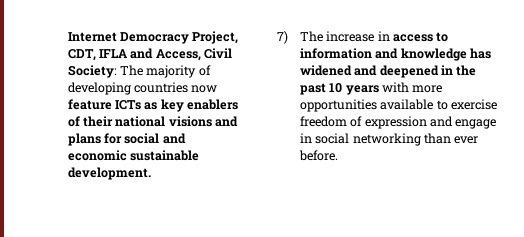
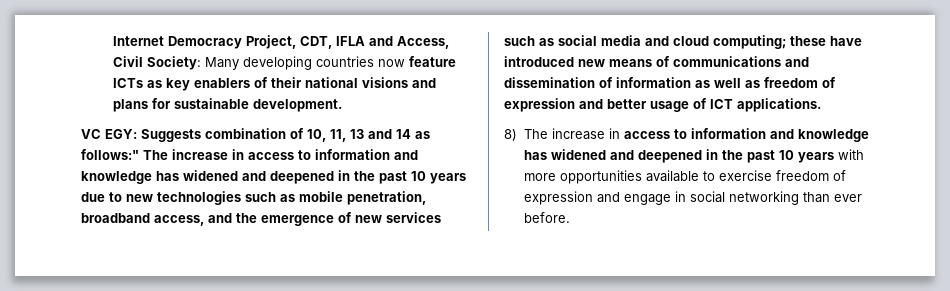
- Internet Democracy Project, CDT, IFLA and Access, Civil Society: The majority of developing countries now feature ICTs as key enablers of their national visions and plans for social and economic sustainable development.
+ Internet Democracy Project, CDT, IFLA and Access, Civil Society: Many developing countries now feature ICTs as key enablers of their national visions and plans for sustainable development.
- 7) The increase in access to information and knowledge has widened and deepened in the past 10 years with more opportunities available to exercise freedom of expression and engage in social networking than ever before.
+ VC EGY: Suggests combination of 10, 11, 13 and 14 as follows:" The increase in access to information and knowledge has widened and deepened in the past 10 years due to new technologies such as mobile penetration, broadband access, and the emergence of new services such as social media and cloud computing; these have introduced new means of communications and dissemination of information as well as freedom of expression and better usage of ICT applications.
+ 8) The increase in access to information and knowledge has widened and deepened in the past 10 years with more opportunities available to exercise freedom of expression and engage in social networking than ever before.

